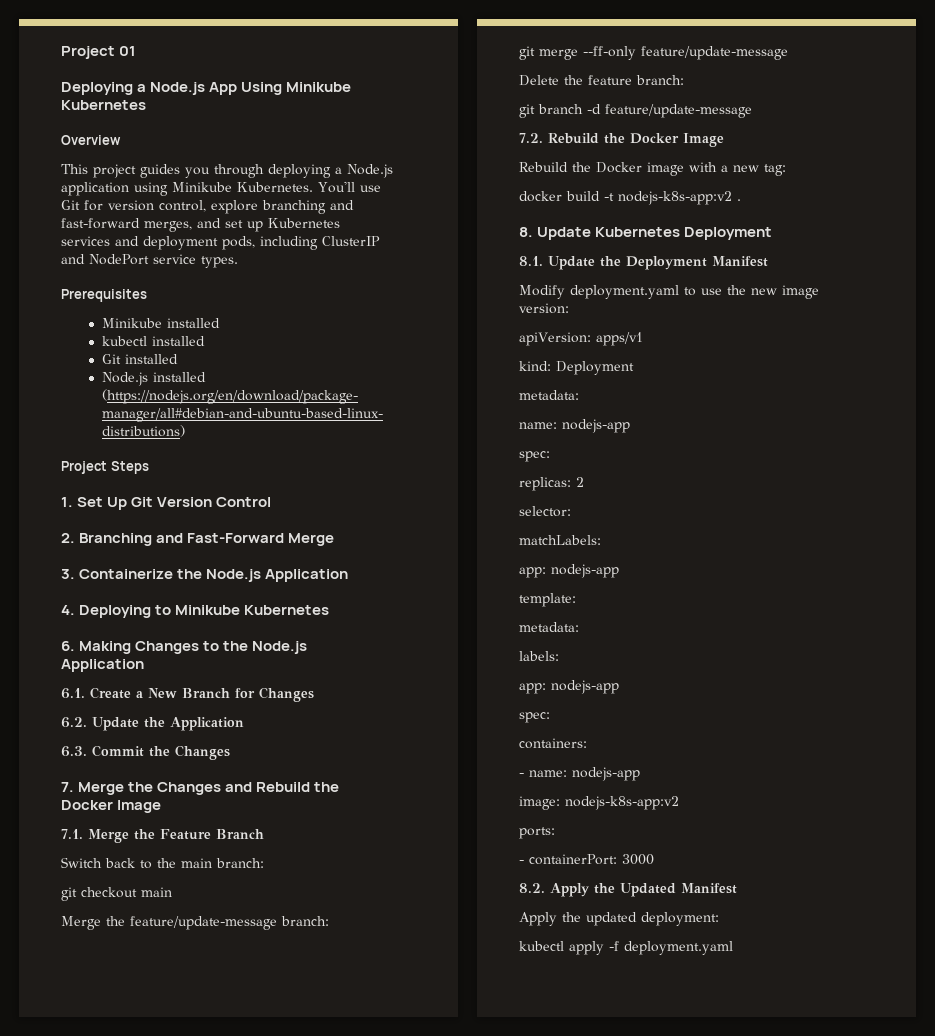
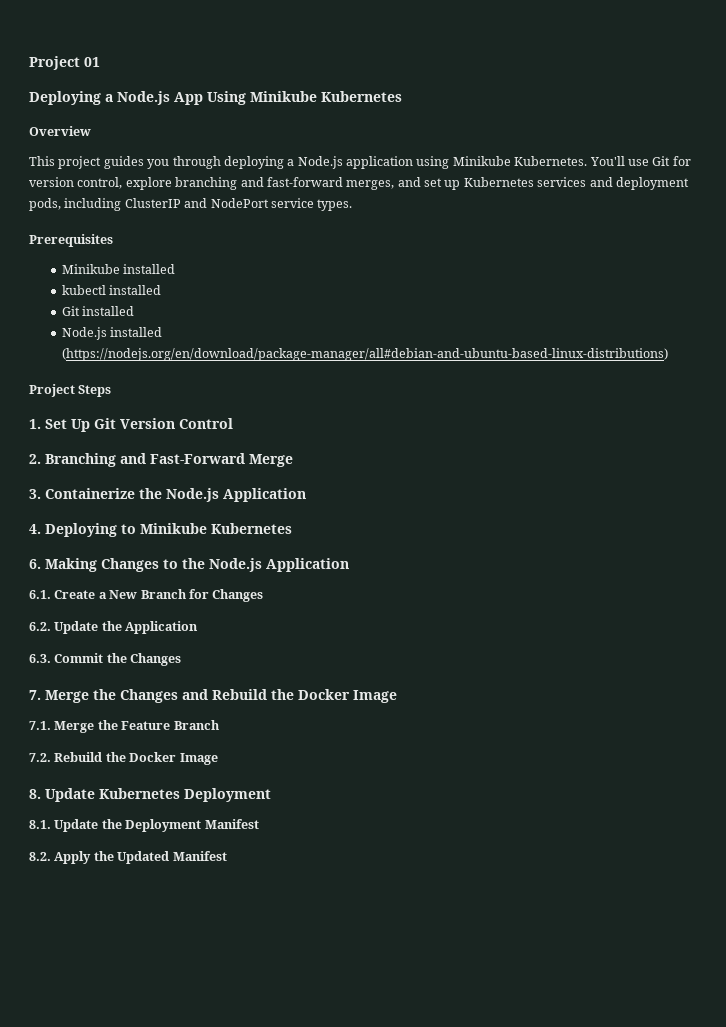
- Switch back to the main branch:
- git checkout main
- Merge the feature/update-message branch:
- git merge --ff-only feature/update-message
- Delete the feature branch:
- git branch -d feature/update-message
- Rebuild the Docker image with a new tag:
- docker build -t nodejs-k8s-app:v2 .
- Modify deployment.yaml to use the new image version:
- apiVersion: apps/v1
- kind: Deployment
- metadata:
- name: nodejs-app
- spec:
- replicas: 2
- selector:
- matchLabels:
- app: nodejs-app
- template:
- metadata:
- labels:
- app: nodejs-app
- spec:
- containers:
- - name: nodejs-app
- image: nodejs-k8s-app:v2
- ports:
- - containerPort: 3000
- Apply the updated deployment:
- kubectl apply -f deployment.yaml

